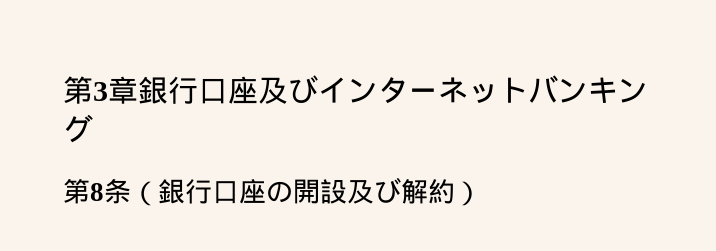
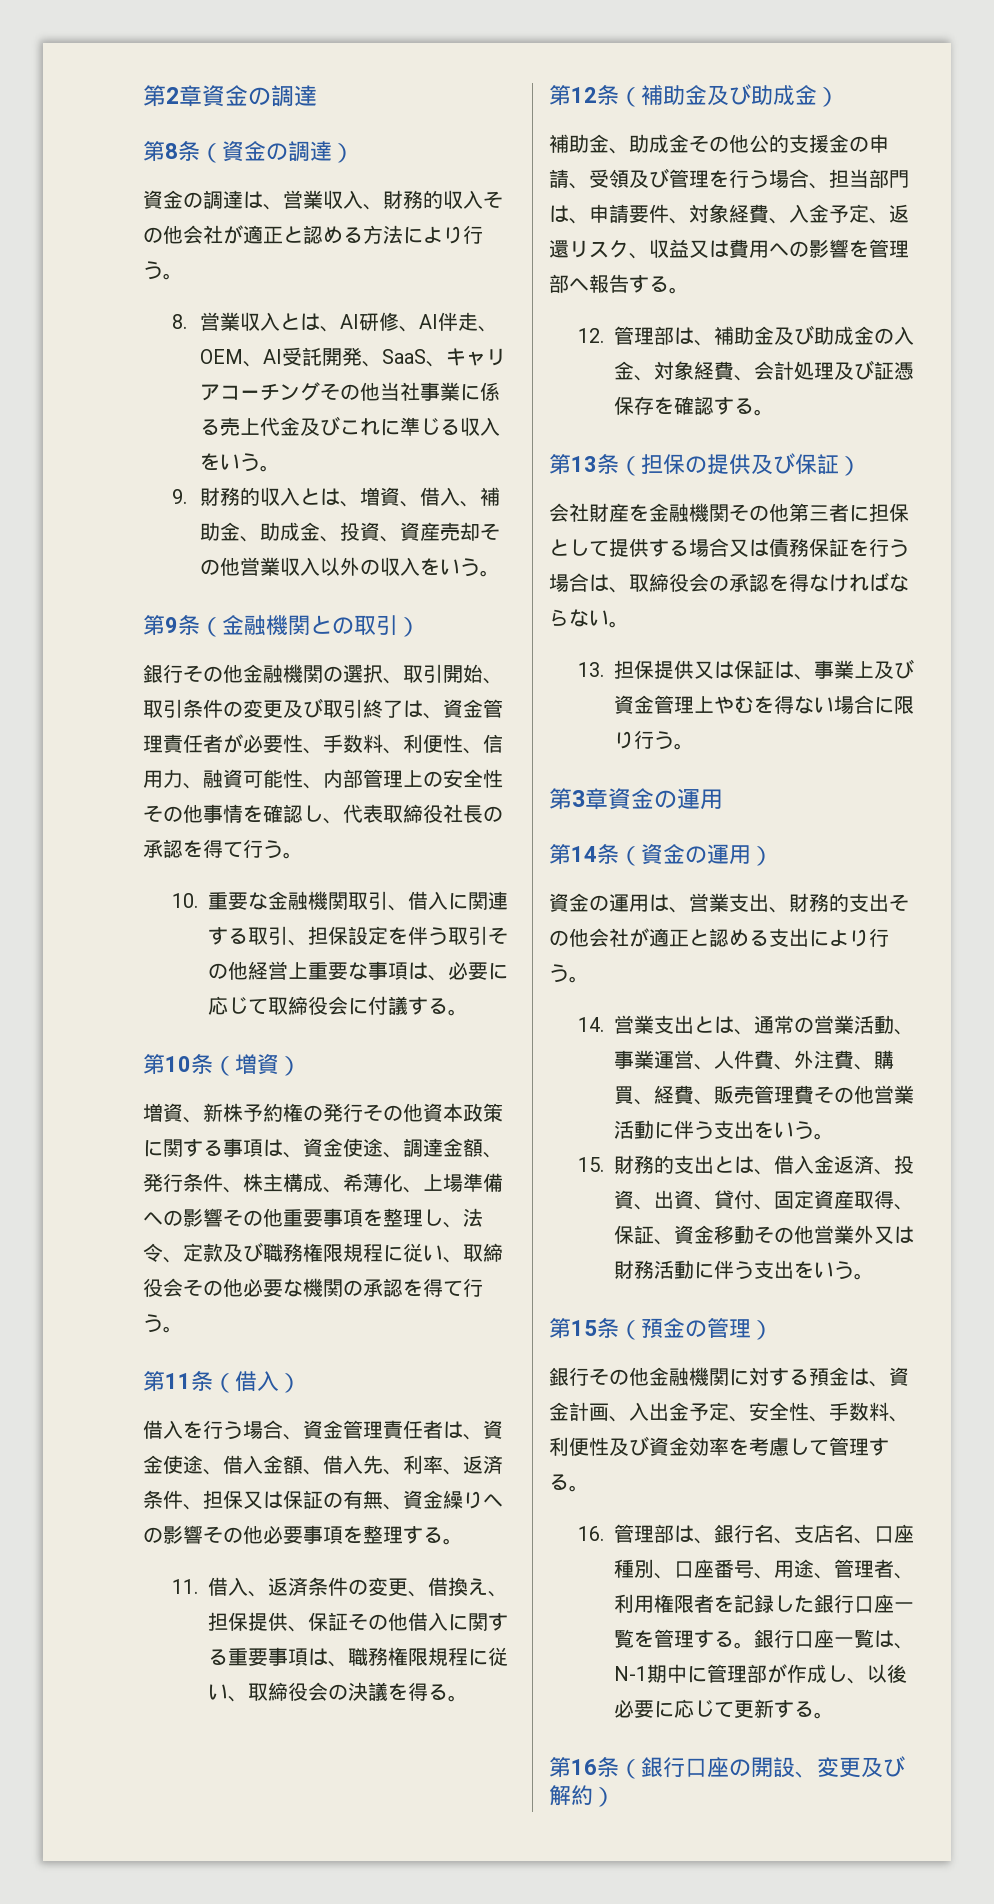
- 第3章銀行口座及びインターネットバンキング
- 第8条（銀行口座の開設及び解約）
+ 第2章資金の調達
+ 第8条（資金の調達）
+ 資金の調達は、営業収入、財務的収入その他会社が適正と認める方法により行う。
+ 8.営業収入とは、AI研修、AI伴走、OEM、AI受託開発、SaaS、キャリアコーチングその他当社事業に係る売上代金及びこれに準じる収入をいう。
+ 9.財務的収入とは、増資、借入、補助金、助成金、投資、資産売却その他営業収入以外の収入をいう。
+ 第9条（金融機関との取引）
+ 銀行その他金融機関の選択、取引開始、取引条件の変更及び取引終了は、資金管理責任者が必要性、手数料、利便性、信用力、融資可能性、内部管理上の安全性その他事情を確認し、代表取締役社長の承認を得て行う。
+ 10.重要な金融機関取引、借入に関連する取引、担保設定を伴う取引その他経営上重要な事項は、必要に応じて取締役会に付議する。
+ 第10条（増資）
+ 増資、新株予約権の発行その他資本政策に関する事項は、資金使途、調達金額、発行条件、株主構成、希薄化、上場準備への影響その他重要事項を整理し、法令、定款及び職務権限規程に従い、取締役会その他必要な機関の承認を得て行う。
+ 第11条（借入）
+ 借入を行う場合、資金管理責任者は、資金使途、借入金額、借入先、利率、返済条件、担保又は保証の有無、資金繰りへの影響その他必要事項を整理する。
+ 11.借入、返済条件の変更、借換え、担保提供、保証その他借入に関する重要事項は、職務権限規程に従い、取締役会の決議を得る。
+ 第12条（補助金及び助成金）
+ 補助金、助成金その他公的支援金の申請、受領及び管理を行う場合、担当部門は、申請要件、対象経費、入金予定、返還リスク、収益又は費用への影響を管理部へ報告する。
+ 12.管理部は、補助金及び助成金の入金、対象経費、会計処理及び証憑保存を確認する。
+ 第13条（担保の提供及び保証）
+ 会社財産を金融機関その他第三者に担保として提供する場合又は債務保証を行う場合は、取締役会の承認を得なければならない。
+ 13.担保提供又は保証は、事業上及び資金管理上やむを得ない場合に限り行う。
+ 第3章資金の運用
+ 第14条（資金の運用）
+ 資金の運用は、営業支出、財務的支出その他会社が適正と認める支出により行う。
+ 14.営業支出とは、通常の営業活動、事業運営、人件費、外注費、購買、経費、販売管理費その他営業活動に伴う支出をいう。
+ 15.財務的支出とは、借入金返済、投資、出資、貸付、固定資産取得、保証、資金移動その他営業外又は財務活動に伴う支出をいう。
+ 第15条（預金の管理）
+ 銀行その他金融機関に対する預金は、資金計画、入出金予定、安全性、手数料、利便性及び資金効率を考慮して管理する。
+ 16.管理部は、銀行名、支店名、口座種別、口座番号、用途、管理者、利用権限者を記録した銀行口座一覧を管理する。銀行口座一覧は、N-1期中に管理部が作成し、以後必要に応じて更新する。
+ 第16条（銀行口座の開設、変更及び解約）

